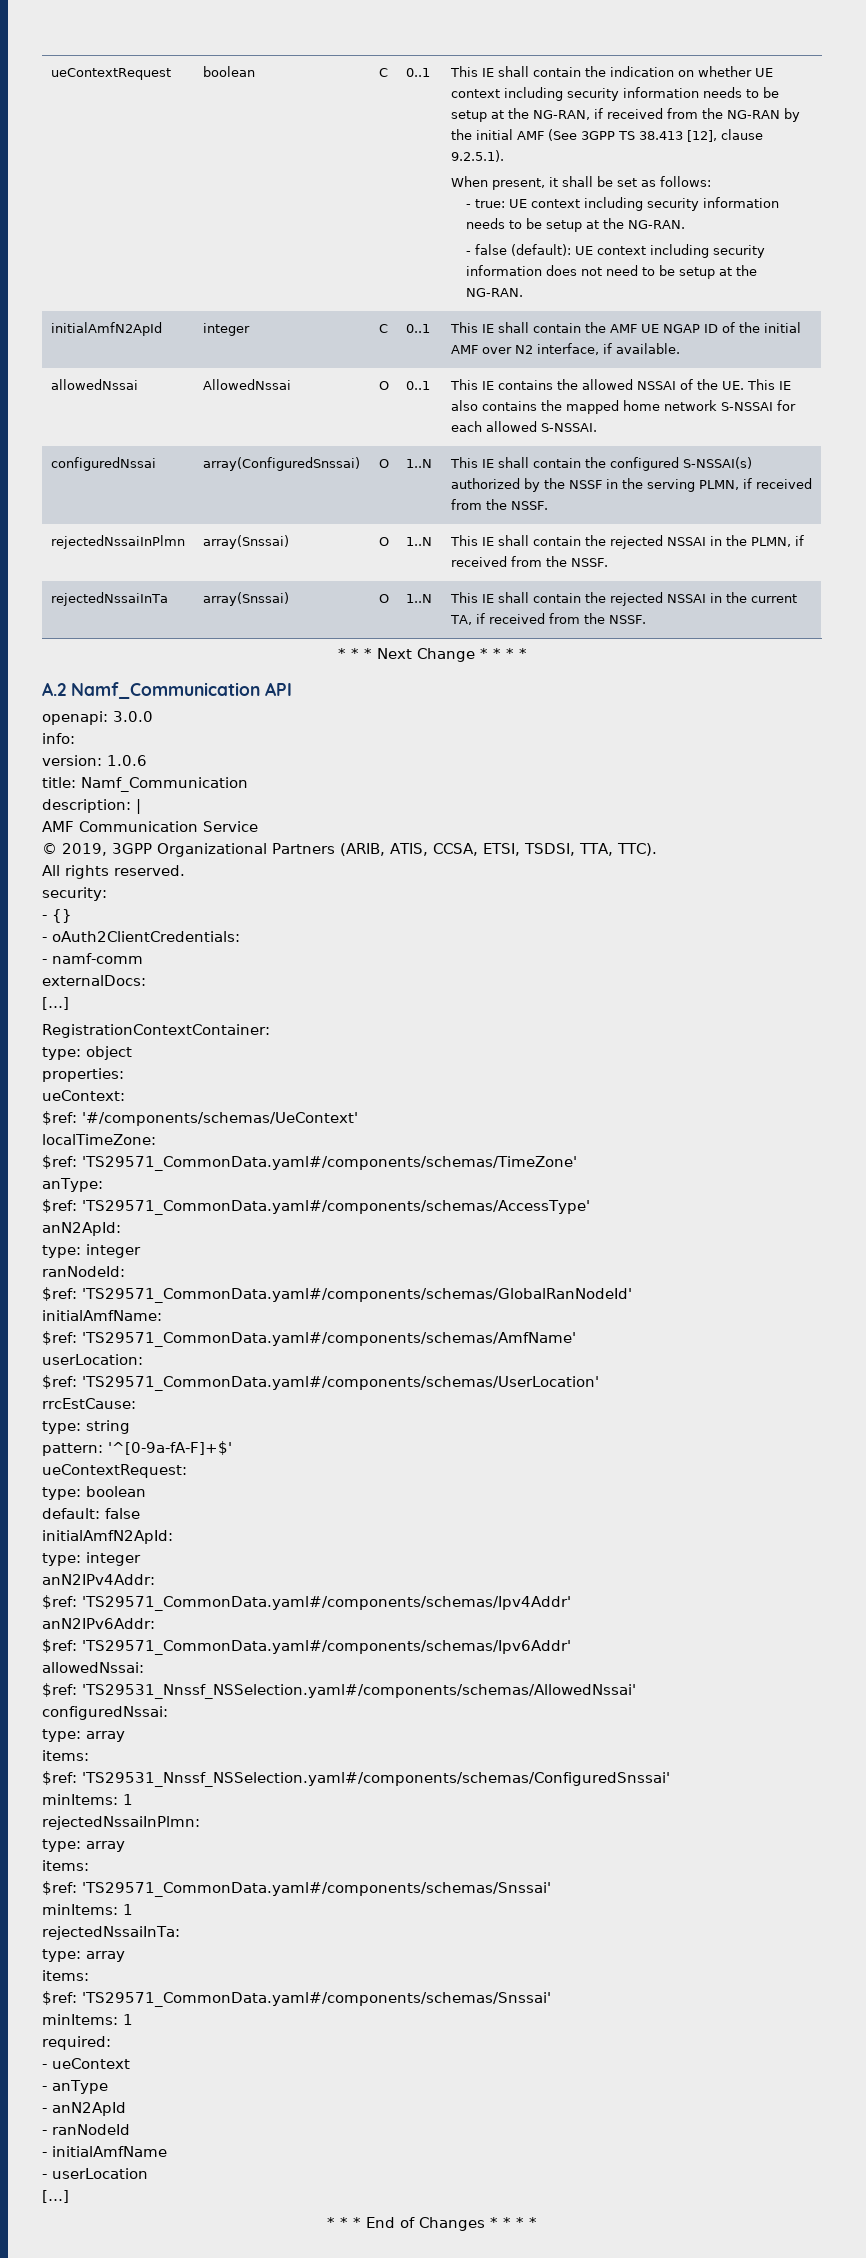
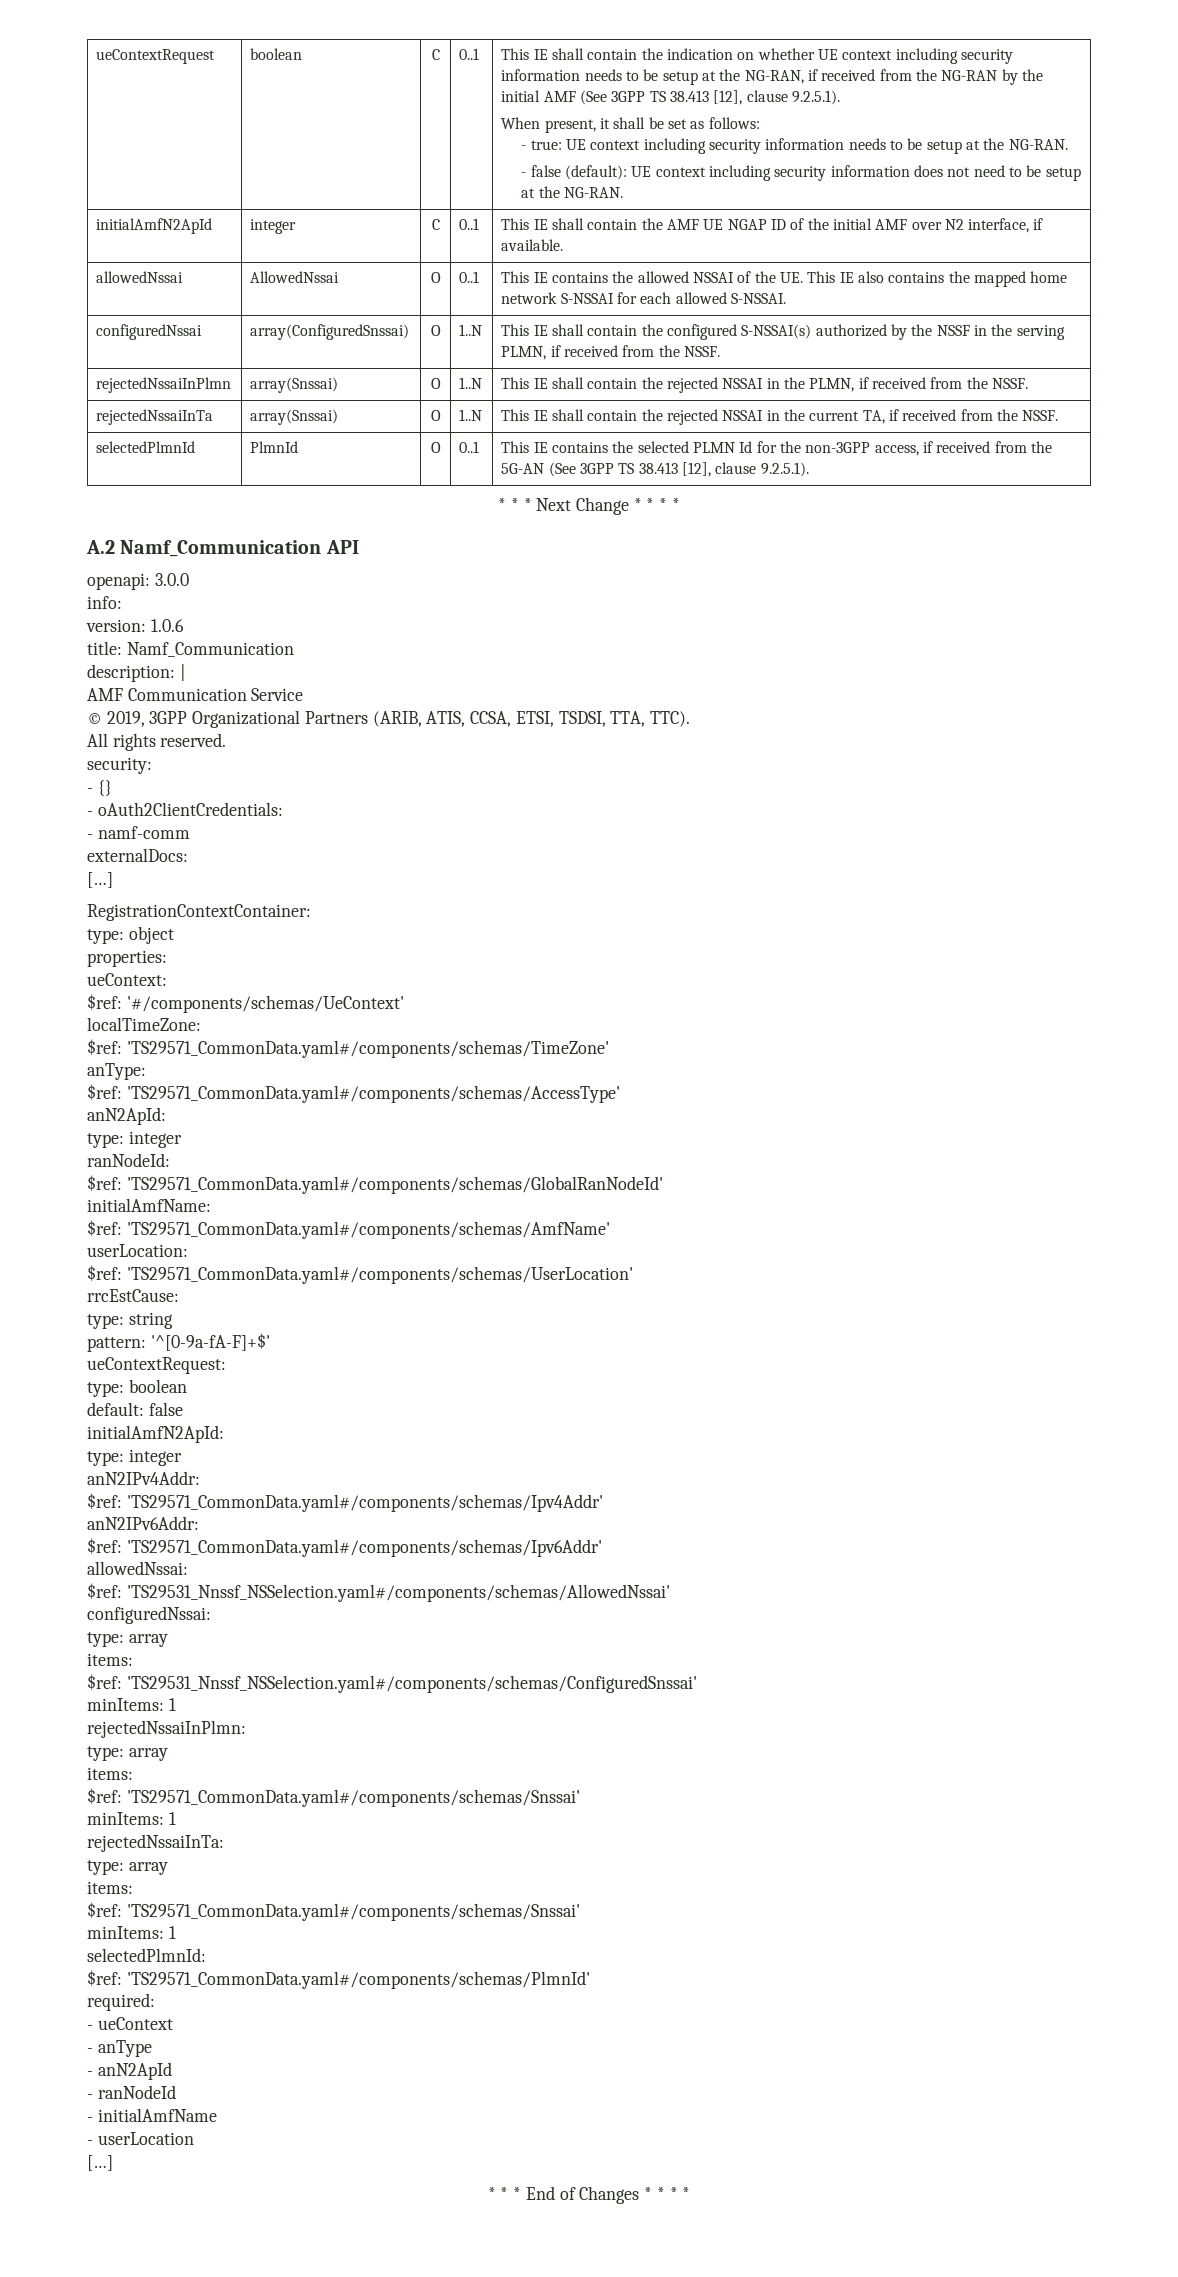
+ selectedPlmnId | PlmnId | O | 0..1 | This IE contains the selected PLMN Id for the non-3GPP access, if received from the 5G-AN (See 3GPP TS 38.413 [12], clause 9.2.5.1).
+ selectedPlmnId:
+ $ref: 'TS29571_CommonData.yaml#/components/schemas/PlmnId'

